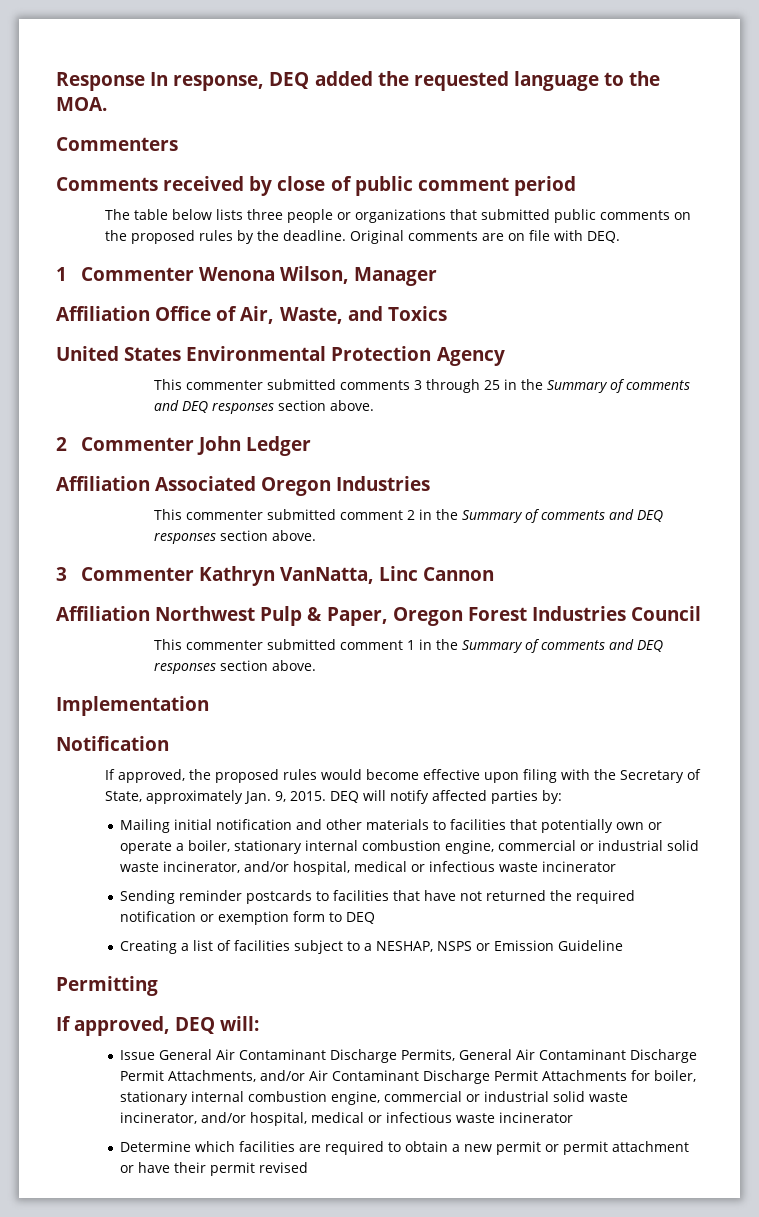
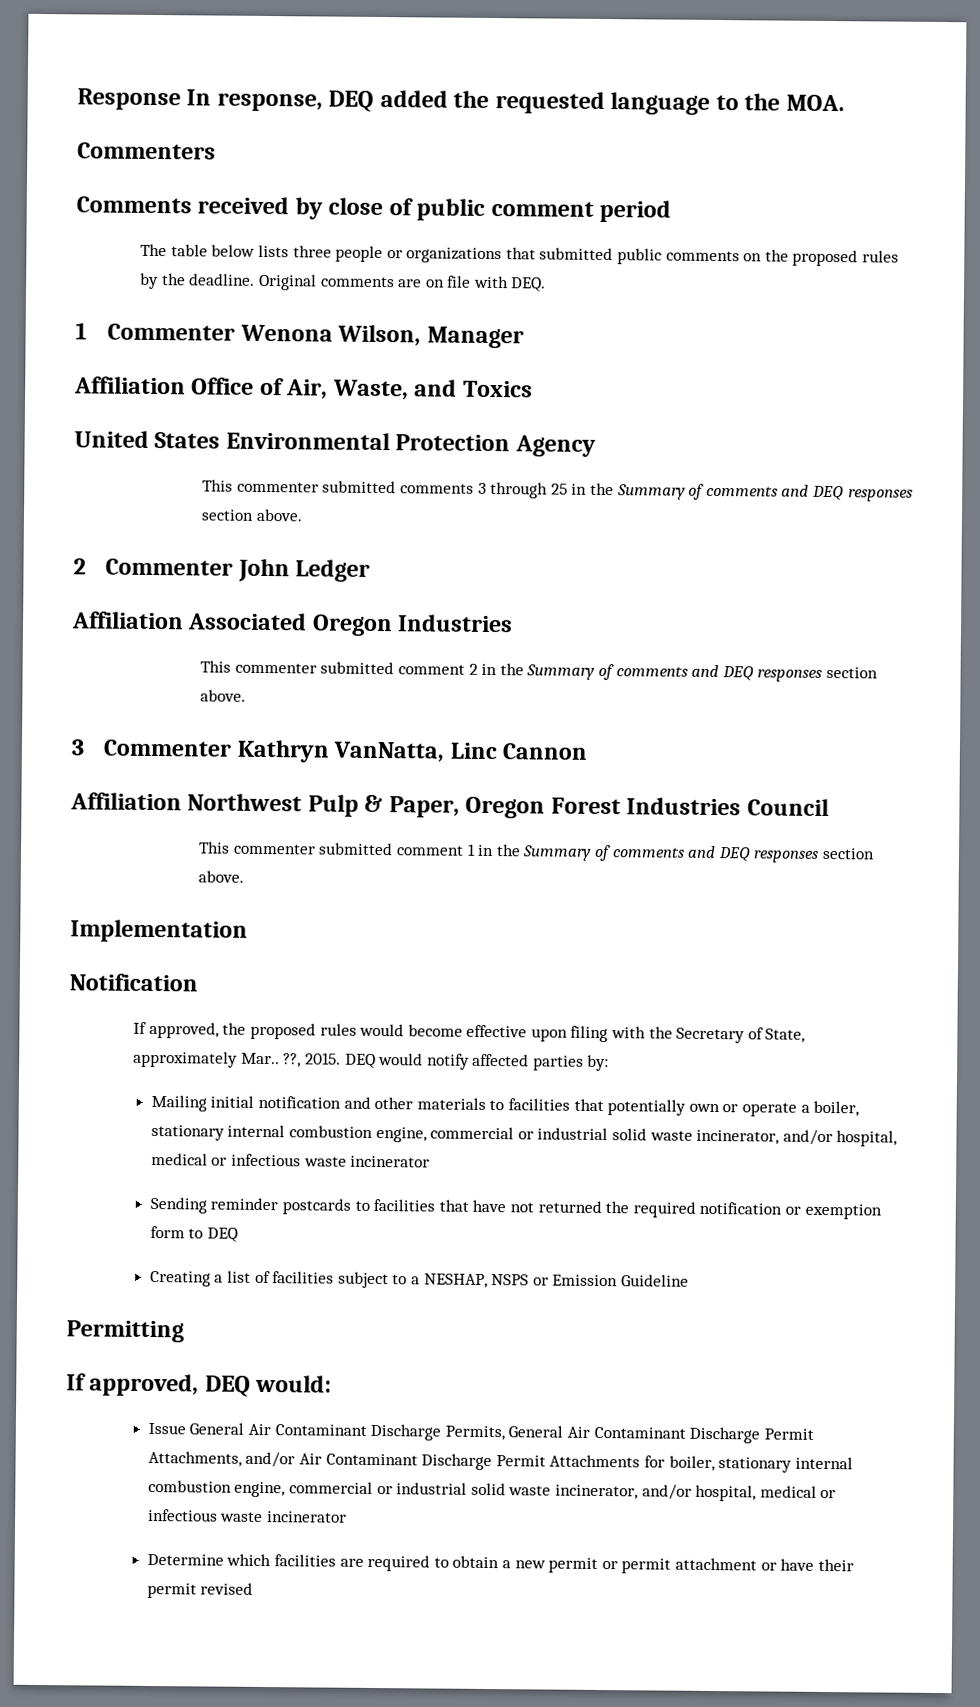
- If approved, the proposed rules would become effective upon filing with the Secretary of State, approximately Jan. 9, 2015.
+ If approved, the proposed rules would become effective upon filing with the Secretary of State, approximately Mar.. ??, 2015.
- DEQ will notify affected parties by:
+ DEQ would notify affected parties by:
- If approved, DEQ will:
+ If approved, DEQ would:

